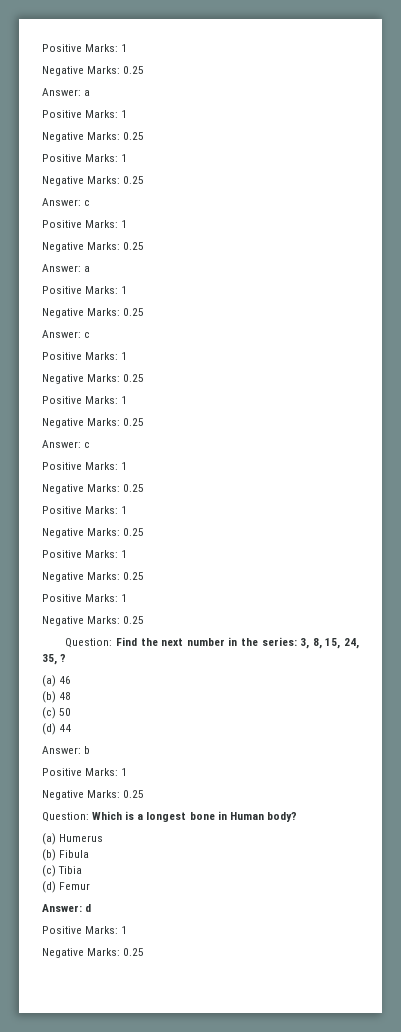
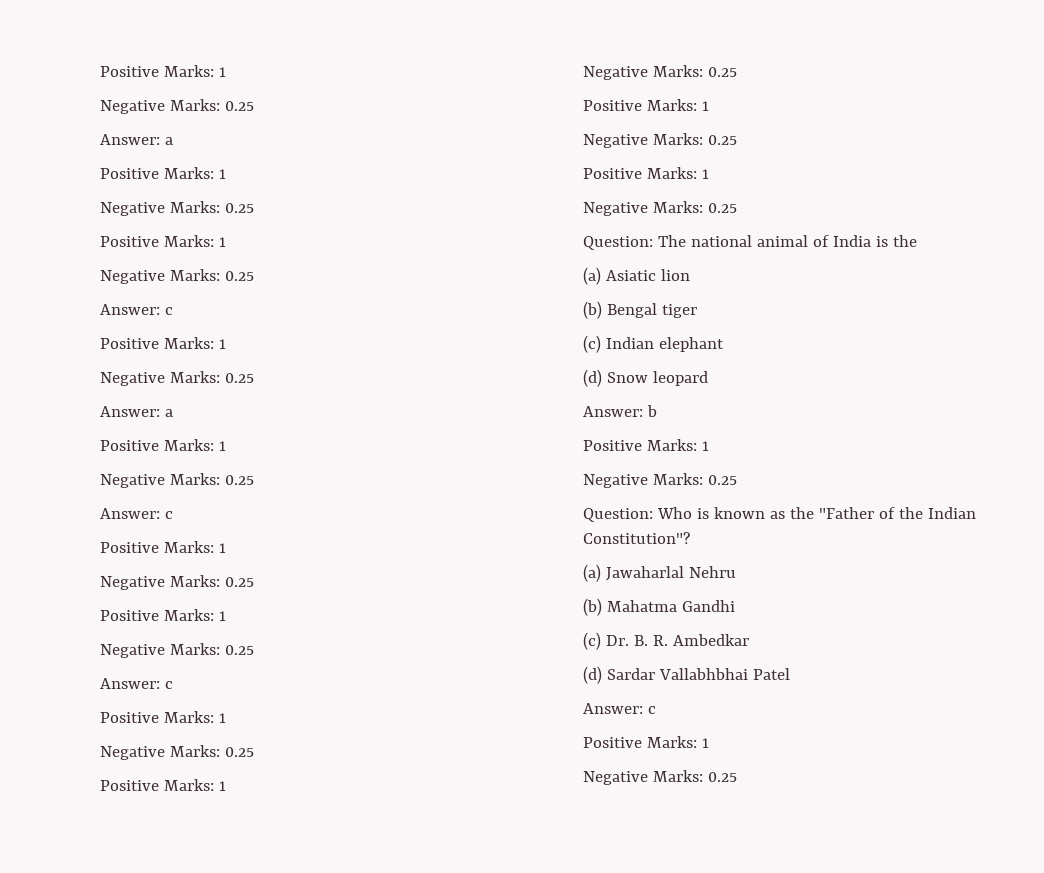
- Question: Find the next number in the series: 3, 8, 15, 24, 35, ?
- (a) 46
- (b) 48
- (c) 50
- (d) 44
+ Question: The national animal of India is the
+ (a) Asiatic lion
+ (b) Bengal tiger
+ (c) Indian elephant
+ (d) Snow leopard
- Question: Which is a longest bone in Human body?
- (a) Humerus
- (b) Fibula
- (c) Tibia
- (d) Femur
- Answer: d
+ Question: Who is known as the "Father of the Indian Constitution"?
+ (a) Jawaharlal Nehru
+ (b) Mahatma Gandhi
+ (c) Dr. B. R. Ambedkar
+ (d) Sardar Vallabhbhai Patel
+ Answer: c

